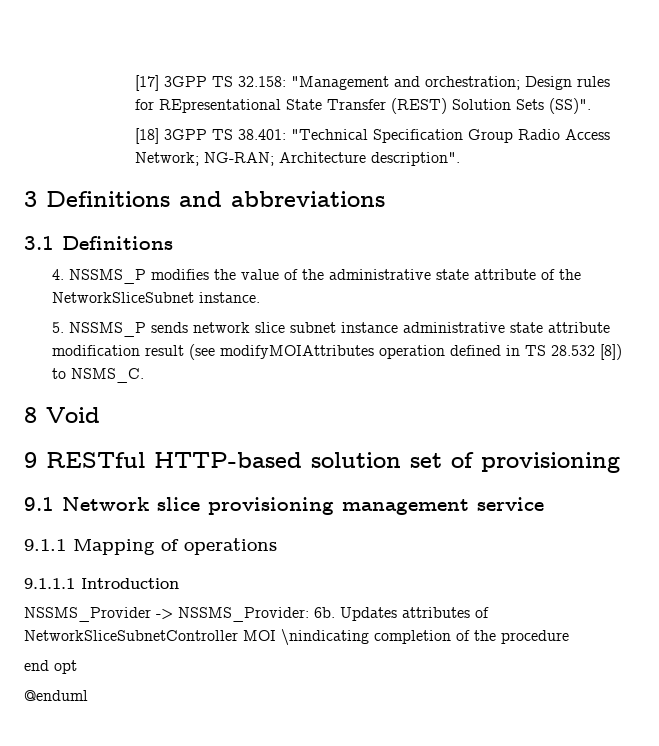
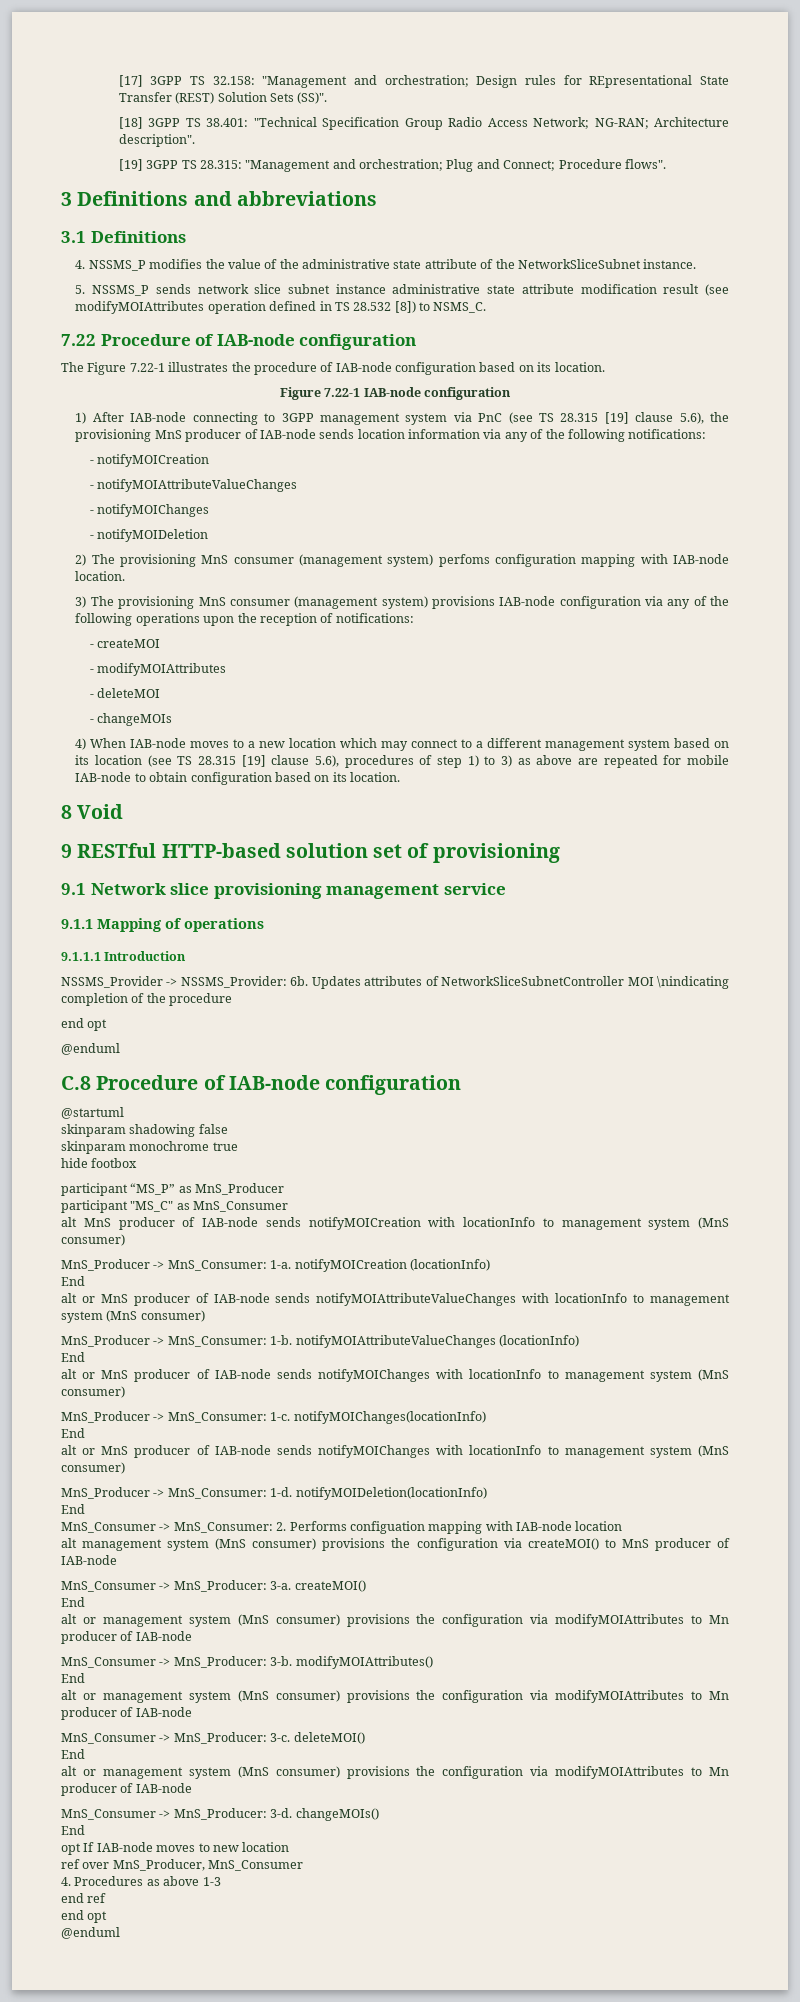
+ [19] 3GPP TS 28.315: "Management and orchestration; Plug and Connect; Procedure flows".
+ 7.22 Procedure of IAB-node configuration
+ The Figure 7.22-1 illustrates the procedure of IAB-node configuration based on its location.
+ Figure 7.22-1 IAB-node configuration
+ 1) After IAB-node connecting to 3GPP management system via PnC (see TS 28.315 [19] clause 5.6), the provisioning MnS producer of IAB-node sends location information via any of the following notifications:
+ - notifyMOICreation
+ - notifyMOIAttributeValueChanges
+ - notifyMOIChanges
+ - notifyMOIDeletion
+ 2) The provisioning MnS consumer (management system) perfoms configuration mapping with IAB-node location.
+ 3) The provisioning MnS consumer (management system) provisions IAB-node configuration via any of the following operations upon the reception of notifications:
+ - createMOI
+ - modifyMOIAttributes
+ - deleteMOI
+ - changeMOIs
+ 4) When IAB-node moves to a new location which may connect to a different management system based on its location (see TS 28.315 [19] clause 5.6), procedures of step 1) to 3) as above are repeated for mobile IAB-node to obtain configuration based on its location.
+ C.8 Procedure of IAB-node configuration
+ @startuml
+ skinparam shadowing false
+ skinparam monochrome true
+ hide footbox
+ participant “MS_P” as MnS_Producer
+ participant "MS_C" as MnS_Consumer
+ alt MnS producer of IAB-node sends notifyMOICreation with locationInfo to management system (MnS consumer)
+ MnS_Producer -> MnS_Consumer: 1-a. notifyMOICreation (locationInfo)
+ End
+ alt or MnS producer of IAB-node sends notifyMOIAttributeValueChanges with locationInfo to management system (MnS consumer)
+ MnS_Producer -> MnS_Consumer: 1-b. notifyMOIAttributeValueChanges (locationInfo)
+ End
+ alt or MnS producer of IAB-node sends notifyMOIChanges with locationInfo to management system (MnS consumer)
+ MnS_Producer -> MnS_Consumer: 1-c. notifyMOIChanges(locationInfo)
+ End
+ alt or MnS producer of IAB-node sends notifyMOIChanges with locationInfo to management system (MnS consumer)
+ MnS_Producer -> MnS_Consumer: 1-d. notifyMOIDeletion(locationInfo)
+ End
+ MnS_Consumer -> MnS_Consumer: 2. Performs configuation mapping with IAB-node location
+ alt management system (MnS consumer) provisions the configuration via createMOI() to MnS producer of IAB-node
+ MnS_Consumer -> MnS_Producer: 3-a. createMOI()
+ End
+ alt or management system (MnS consumer) provisions the configuration via modifyMOIAttributes to Mn producer of IAB-node
+ MnS_Consumer -> MnS_Producer: 3-b. modifyMOIAttributes()
+ End
+ alt or management system (MnS consumer) provisions the configuration via modifyMOIAttributes to Mn producer of IAB-node
+ MnS_Consumer -> MnS_Producer: 3-c. deleteMOI()
+ End
+ alt or management system (MnS consumer) provisions the configuration via modifyMOIAttributes to Mn producer of IAB-node
+ MnS_Consumer -> MnS_Producer: 3-d. changeMOIs()
+ End
+ opt If IAB-node moves to new location
+ ref over MnS_Producer, MnS_Consumer
+ 4. Procedures as above 1-3
+ end ref
+ end opt
+ @enduml

